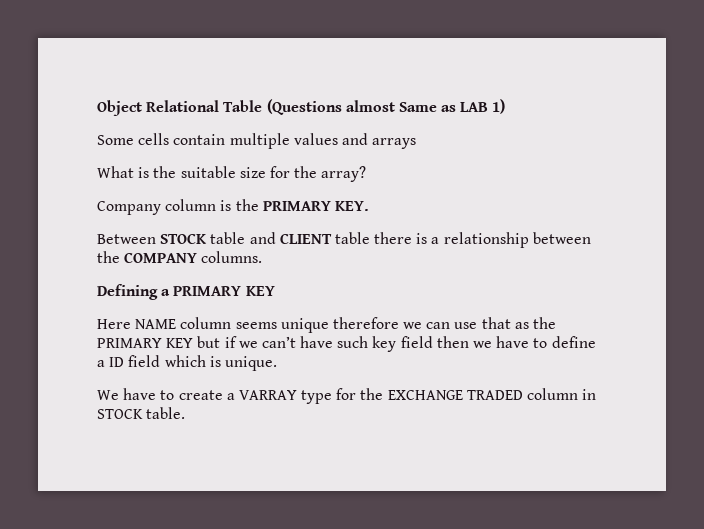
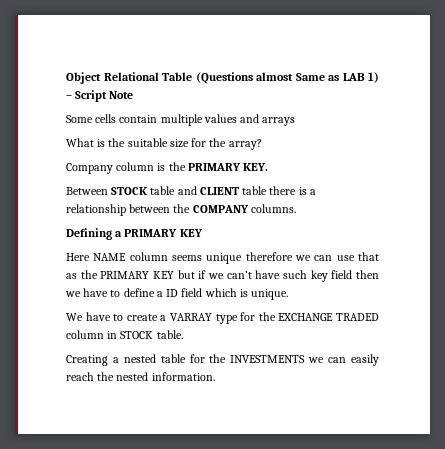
- Object Relational Table (Questions almost Same as LAB 1)
+ Object Relational Table (Questions almost Same as LAB 1) – Script Note
+ Creating a nested table for the INVESTMENTS we can easily reach the nested information.

